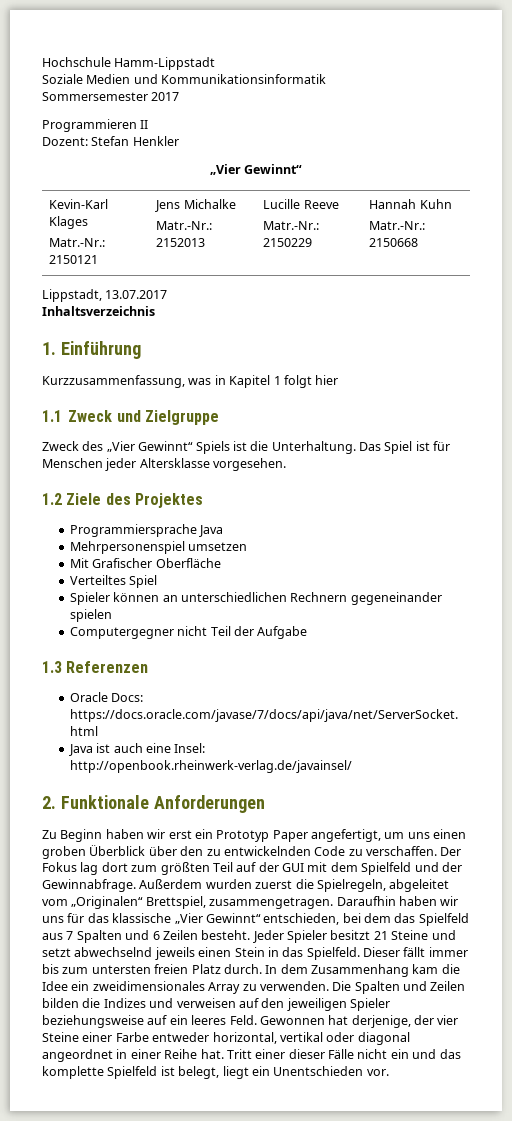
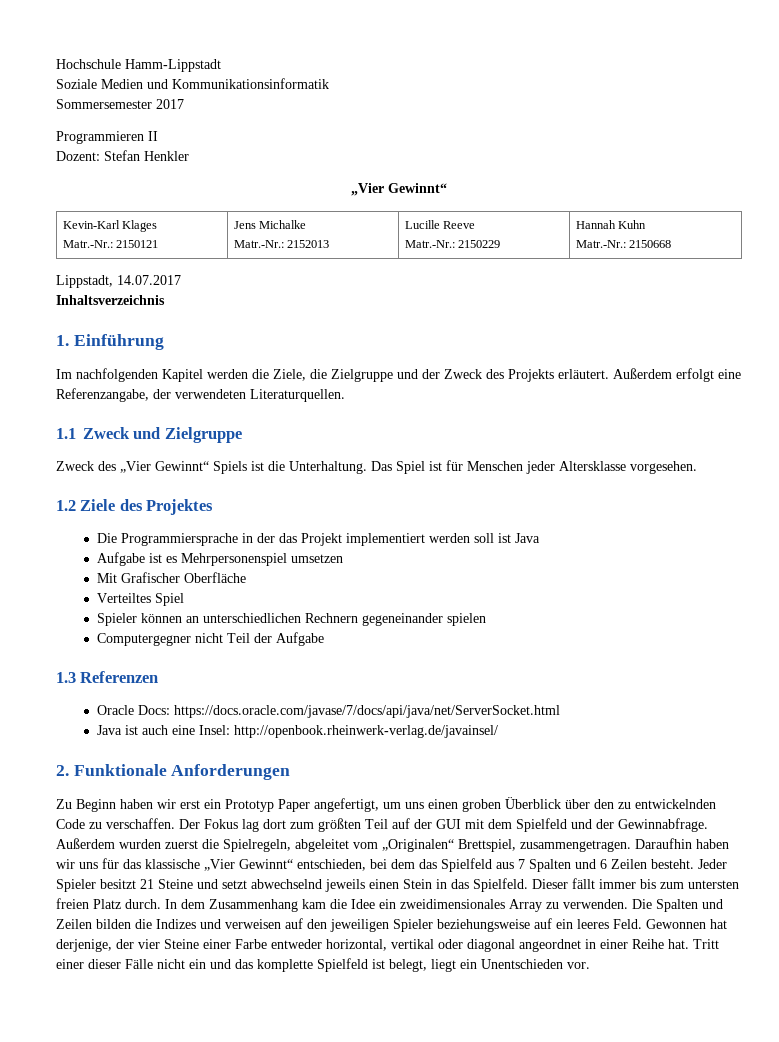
- Lippstadt, 13.07.2017
+ Lippstadt, 14.07.2017
- Kurzzusammenfassung, was in Kapitel 1 folgt hier
+ Im nachfolgenden Kapitel werden die Ziele, die Zielgruppe und der Zweck des Projekts erläutert. Außerdem erfolgt eine Referenzangabe, der verwendeten Literaturquellen.
- Programmiersprache Java
- Mehrpersonenspiel umsetzen
+ Die Programmiersprache in der das Projekt implementiert werden soll ist Java
+ Aufgabe ist es Mehrpersonenspiel umsetzen

